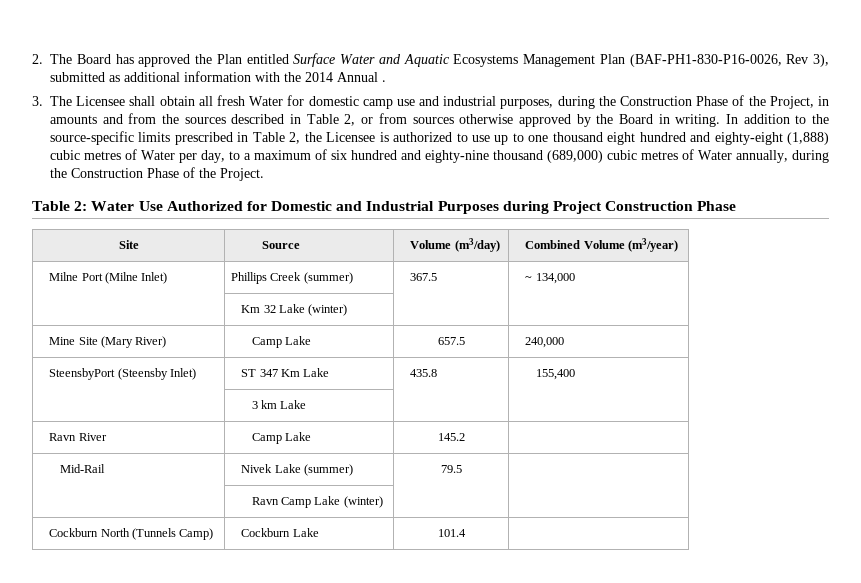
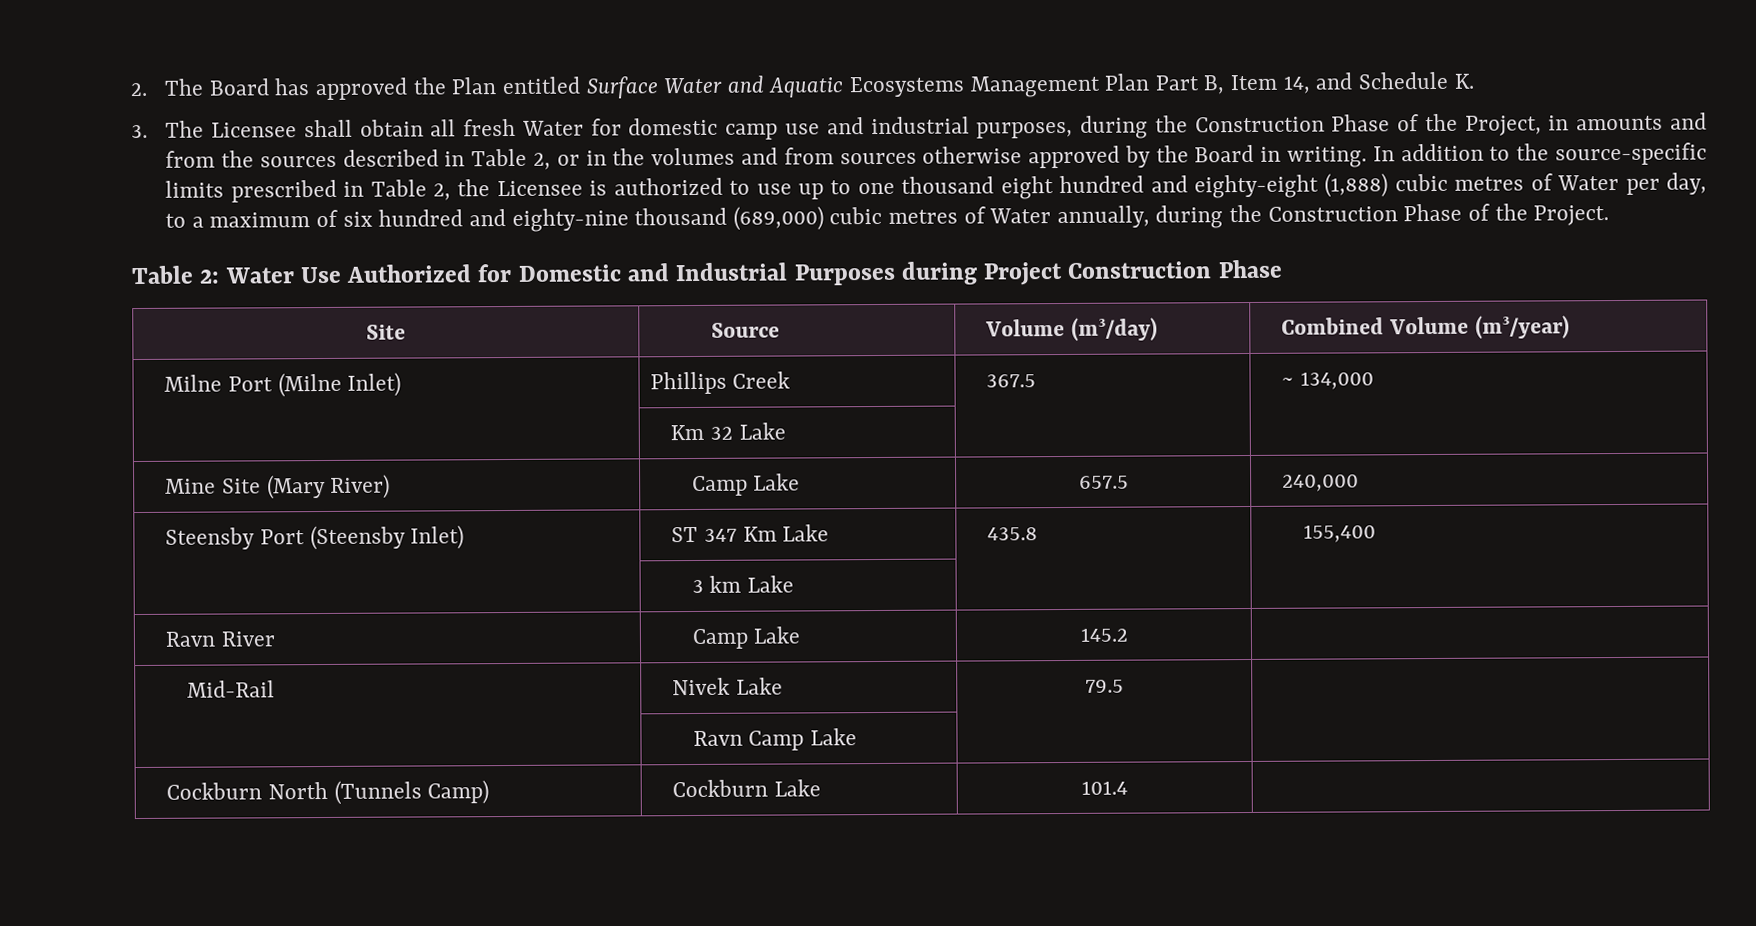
- 2. The Board has approved the Plan entitled Surface Water and Aquatic Ecosystems Management Plan (BAF-PH1-830-P16-0026, Rev 3), submitted as additional information with the 2014 Annual .
+ 2. The Board has approved the Plan entitled Surface Water and Aquatic Ecosystems Management Plan Part B, Item 14, and Schedule K.
- 3. The Licensee shall obtain all fresh Water for domestic camp use and industrial purposes, during the Construction Phase of the Project, in amounts and from the sources described in Table 2, or from sources otherwise approved by the Board in writing.
+ 3. The Licensee shall obtain all fresh Water for domestic camp use and industrial purposes, during the Construction Phase of the Project, in amounts and from the sources described in Table 2, or in the volumes and from sources otherwise approved by the Board in writing.
- Milne Port (Milne Inlet) | Phillips Creek (summer) | 367.5 | ~ 134,000
+ Milne Port (Milne Inlet) | Phillips Creek | 367.5 | ~ 134,000
- | Km 32 Lake (winter) | |
+ | Km 32 Lake | |
- SteensbyPort (Steensby Inlet) | ST 347 Km Lake | 435.8 | 155,400
+ Steensby Port (Steensby Inlet) | ST 347 Km Lake | 435.8 | 155,400
- Mid-Rail | Nivek Lake (summer) | 79.5 |
+ Mid-Rail | Nivek Lake | 79.5 |
- | Ravn Camp Lake (winter) | |
+ | Ravn Camp Lake | |

